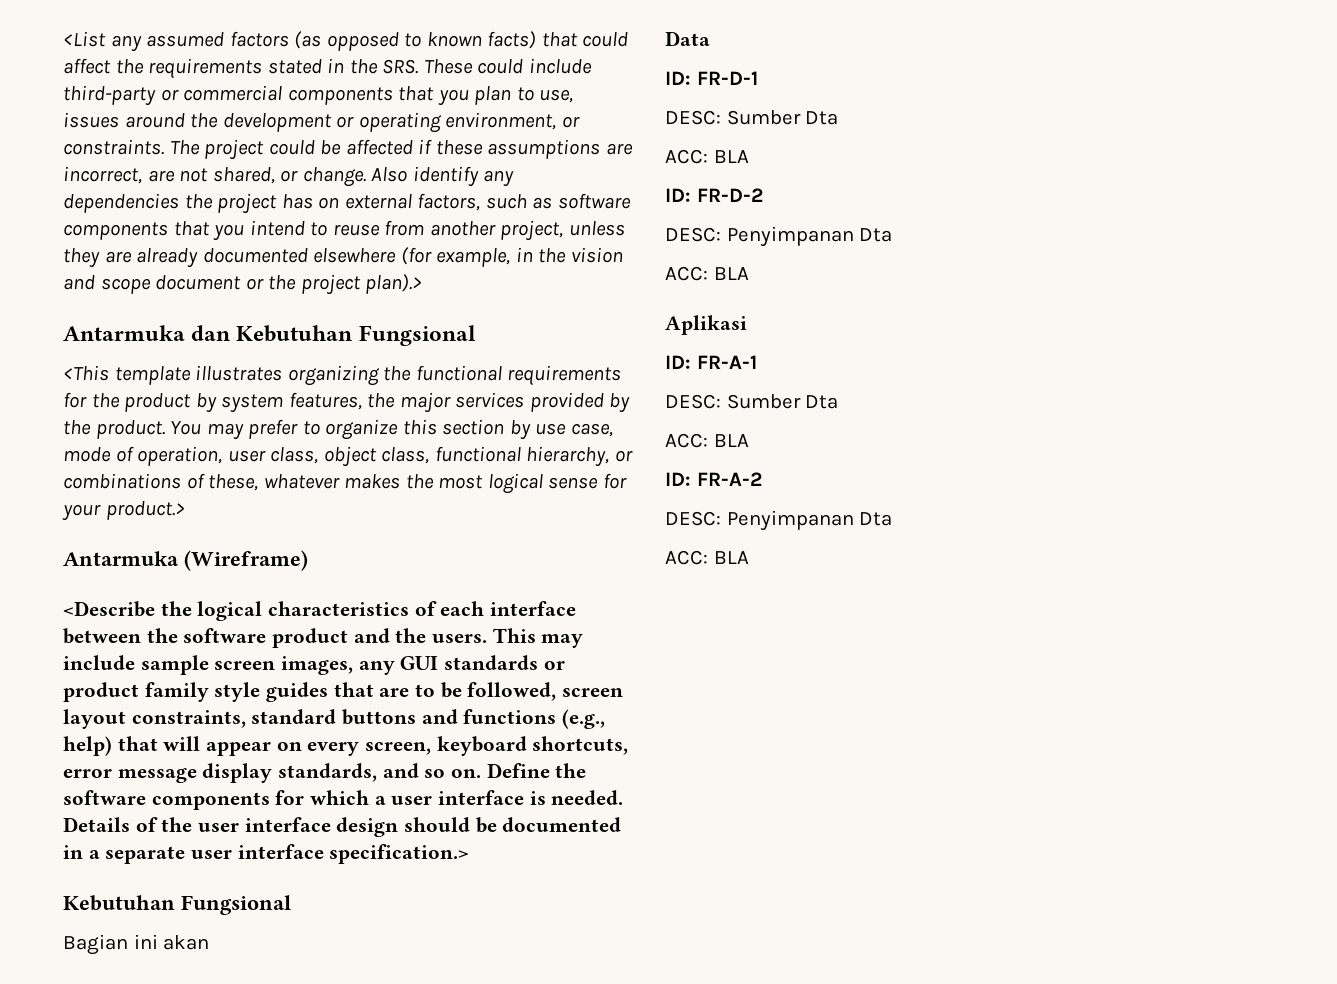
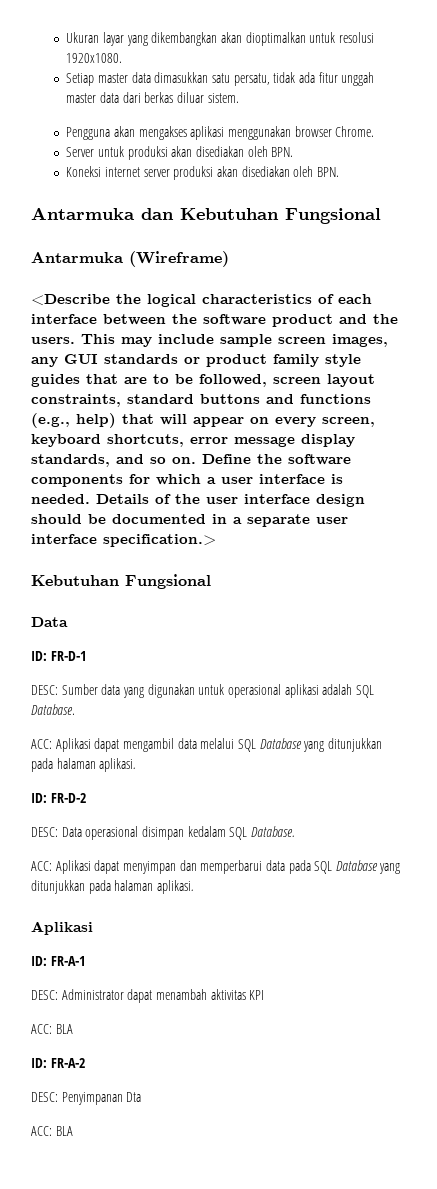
- <List any assumed factors (as opposed to known facts) that could affect the requirements stated in the SRS. These could include third-party or commercial components that you plan to use, issues around the development or operating environment, or constraints. The project could be affected if these assumptions are incorrect, are not shared, or change. Also identify any dependencies the project has on external factors, such as software components that you intend to reuse from another project, unless they are already documented elsewhere (for example, in the vision and scope document or the project plan).>
+ Ukuran layar yang dikembangkan akan dioptimalkan untuk resolusi 1920x1080.
+ Setiap master data dimasukkan satu persatu, tidak ada fitur unggah master data dari berkas diluar sistem.
+ Pengguna akan mengakses aplikasi menggunakan browser Chrome.
+ Server untuk produksi akan disediakan oleh BPN.
+ Koneksi internet server produksi akan disediakan oleh BPN.
  Antarmuka dan Kebutuhan Fungsional
- <This template illustrates organizing the functional requirements for the product by system features, the major services provided by the product. You may prefer to organize this section by use case, mode of operation, user class, object class, functional hierarchy, or combinations of these, whatever makes the most logical sense for your product.>
- Bagian ini akan
  ID: FR-D-1
- DESC: Sumber Dta
- ACC: BLA
+ DESC: Sumber data yang digunakan untuk operasional aplikasi adalah SQL Database.
+ ACC: Aplikasi dapat mengambil data melalui SQL Database yang ditunjukkan pada halaman aplikasi.
  ID: FR-D-2
- DESC: Penyimpanan Dta
- ACC: BLA
+ DESC: Data operasional disimpan kedalam SQL Database.
+ ACC: Aplikasi dapat menyimpan dan memperbarui data pada SQL Database yang ditunjukkan pada halaman aplikasi.
  ID: FR-A-1
- DESC: Sumber Dta
+ DESC: Administrator dapat menambah aktivitas KPI

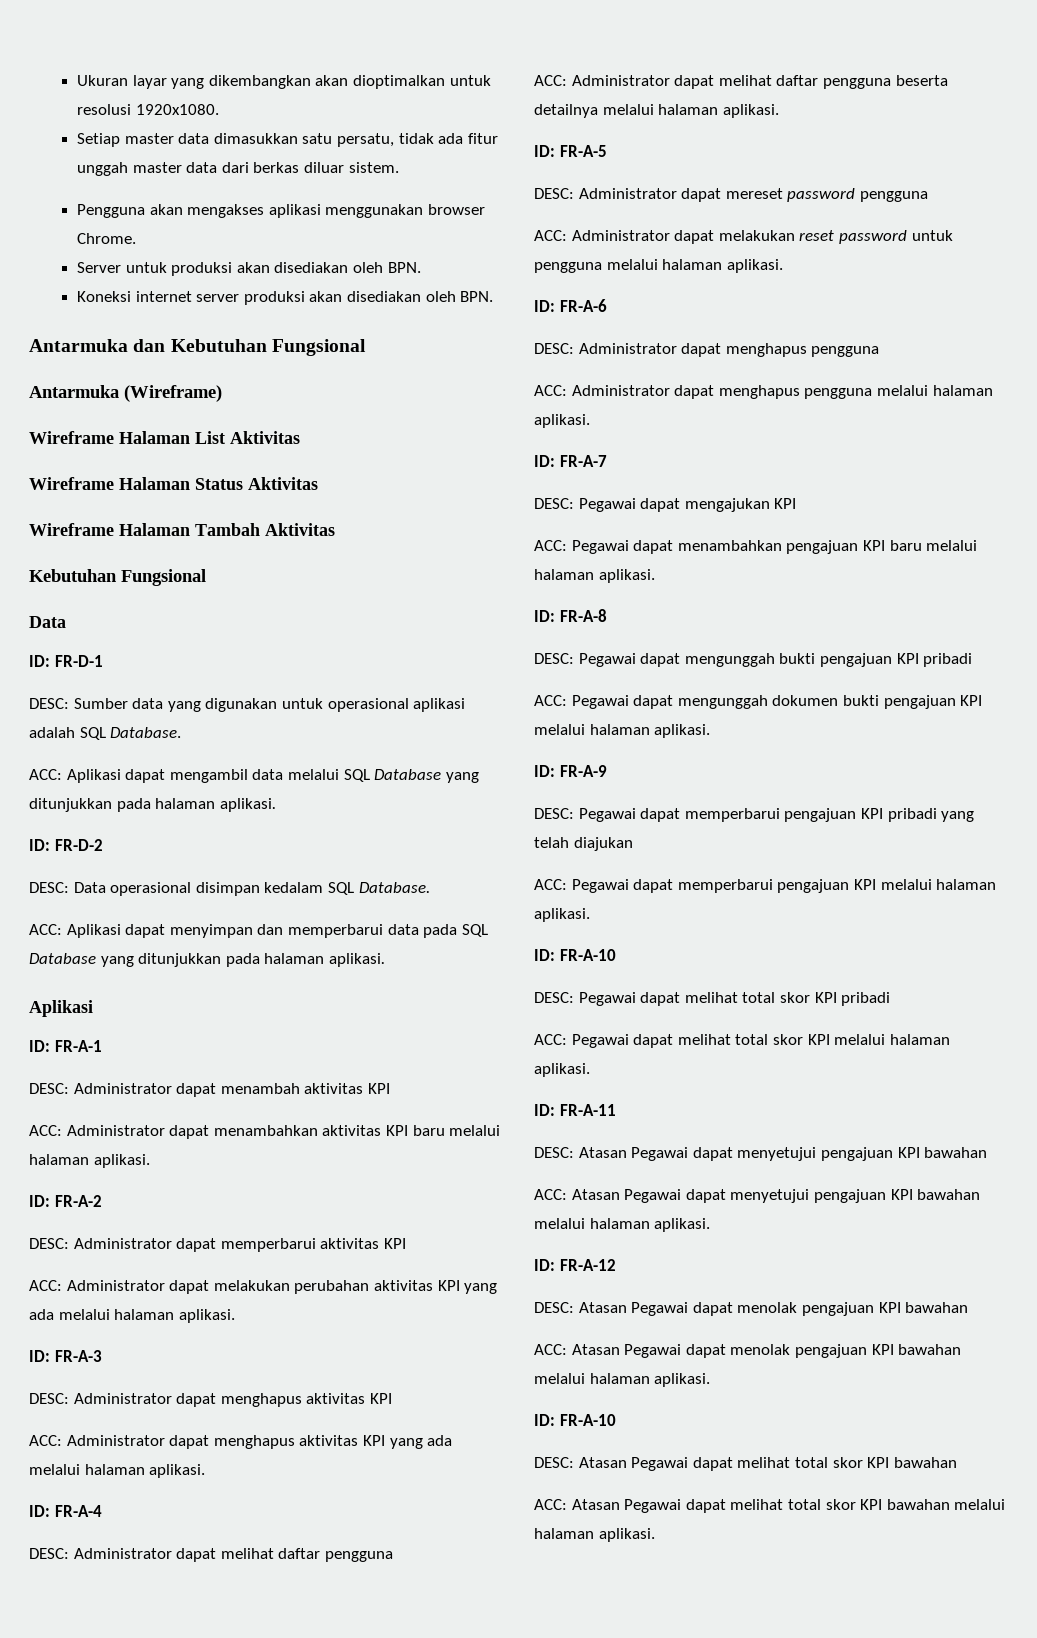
- <Describe the logical characteristics of each interface between the software product and the users. This may include sample screen images, any GUI standards or product family style guides that are to be followed, screen layout constraints, standard buttons and functions (e.g., help) that will appear on every screen, keyboard shortcuts, error message display standards, and so on. Define the software components for which a user interface is needed. Details of the user interface design should be documented in a separate user interface specification.>
+ Wireframe Halaman List Aktivitas
+ Wireframe Halaman Status Aktivitas
+ Wireframe Halaman Tambah Aktivitas
  DESC: Administrator dapat menambah aktivitas KPI
- ACC: BLA
+ ACC: Administrator dapat menambahkan aktivitas KPI baru melalui halaman aplikasi.
  ID: FR-A-2
- DESC: Penyimpanan Dta
- ACC: BLA
+ DESC: Administrator dapat memperbarui aktivitas KPI
+ ACC: Administrator dapat melakukan perubahan aktivitas KPI yang ada melalui halaman aplikasi.
+ ID: FR-A-3
+ DESC: Administrator dapat menghapus aktivitas KPI
+ ACC: Administrator dapat menghapus aktivitas KPI yang ada melalui halaman aplikasi.
+ ID: FR-A-4
+ DESC: Administrator dapat melihat daftar pengguna
+ ACC: Administrator dapat melihat daftar pengguna beserta detailnya melalui halaman aplikasi.
+ ID: FR-A-5
+ DESC: Administrator dapat mereset password pengguna
+ ACC: Administrator dapat melakukan reset password untuk pengguna melalui halaman aplikasi.
+ ID: FR-A-6
+ DESC: Administrator dapat menghapus pengguna
+ ACC: Administrator dapat menghapus pengguna melalui halaman aplikasi.
+ ID: FR-A-7
+ DESC: Pegawai dapat mengajukan KPI
+ ACC: Pegawai dapat menambahkan pengajuan KPI baru melalui halaman aplikasi.
+ ID: FR-A-8
+ DESC: Pegawai dapat mengunggah bukti pengajuan KPI pribadi
+ ACC: Pegawai dapat mengunggah dokumen bukti pengajuan KPI melalui halaman aplikasi.
+ ID: FR-A-9
+ DESC: Pegawai dapat memperbarui pengajuan KPI pribadi yang telah diajukan
+ ACC: Pegawai dapat memperbarui pengajuan KPI melalui halaman aplikasi.
+ ID: FR-A-10
+ DESC: Pegawai dapat melihat total skor KPI pribadi
+ ACC: Pegawai dapat melihat total skor KPI melalui halaman aplikasi.
+ ID: FR-A-11
+ DESC: Atasan Pegawai dapat menyetujui pengajuan KPI bawahan
+ ACC: Atasan Pegawai dapat menyetujui pengajuan KPI bawahan melalui halaman aplikasi.
+ ID: FR-A-12
+ DESC: Atasan Pegawai dapat menolak pengajuan KPI bawahan
+ ACC: Atasan Pegawai dapat menolak pengajuan KPI bawahan melalui halaman aplikasi.
+ ID: FR-A-10
+ DESC: Atasan Pegawai dapat melihat total skor KPI bawahan
+ ACC: Atasan Pegawai dapat melihat total skor KPI bawahan melalui halaman aplikasi.

